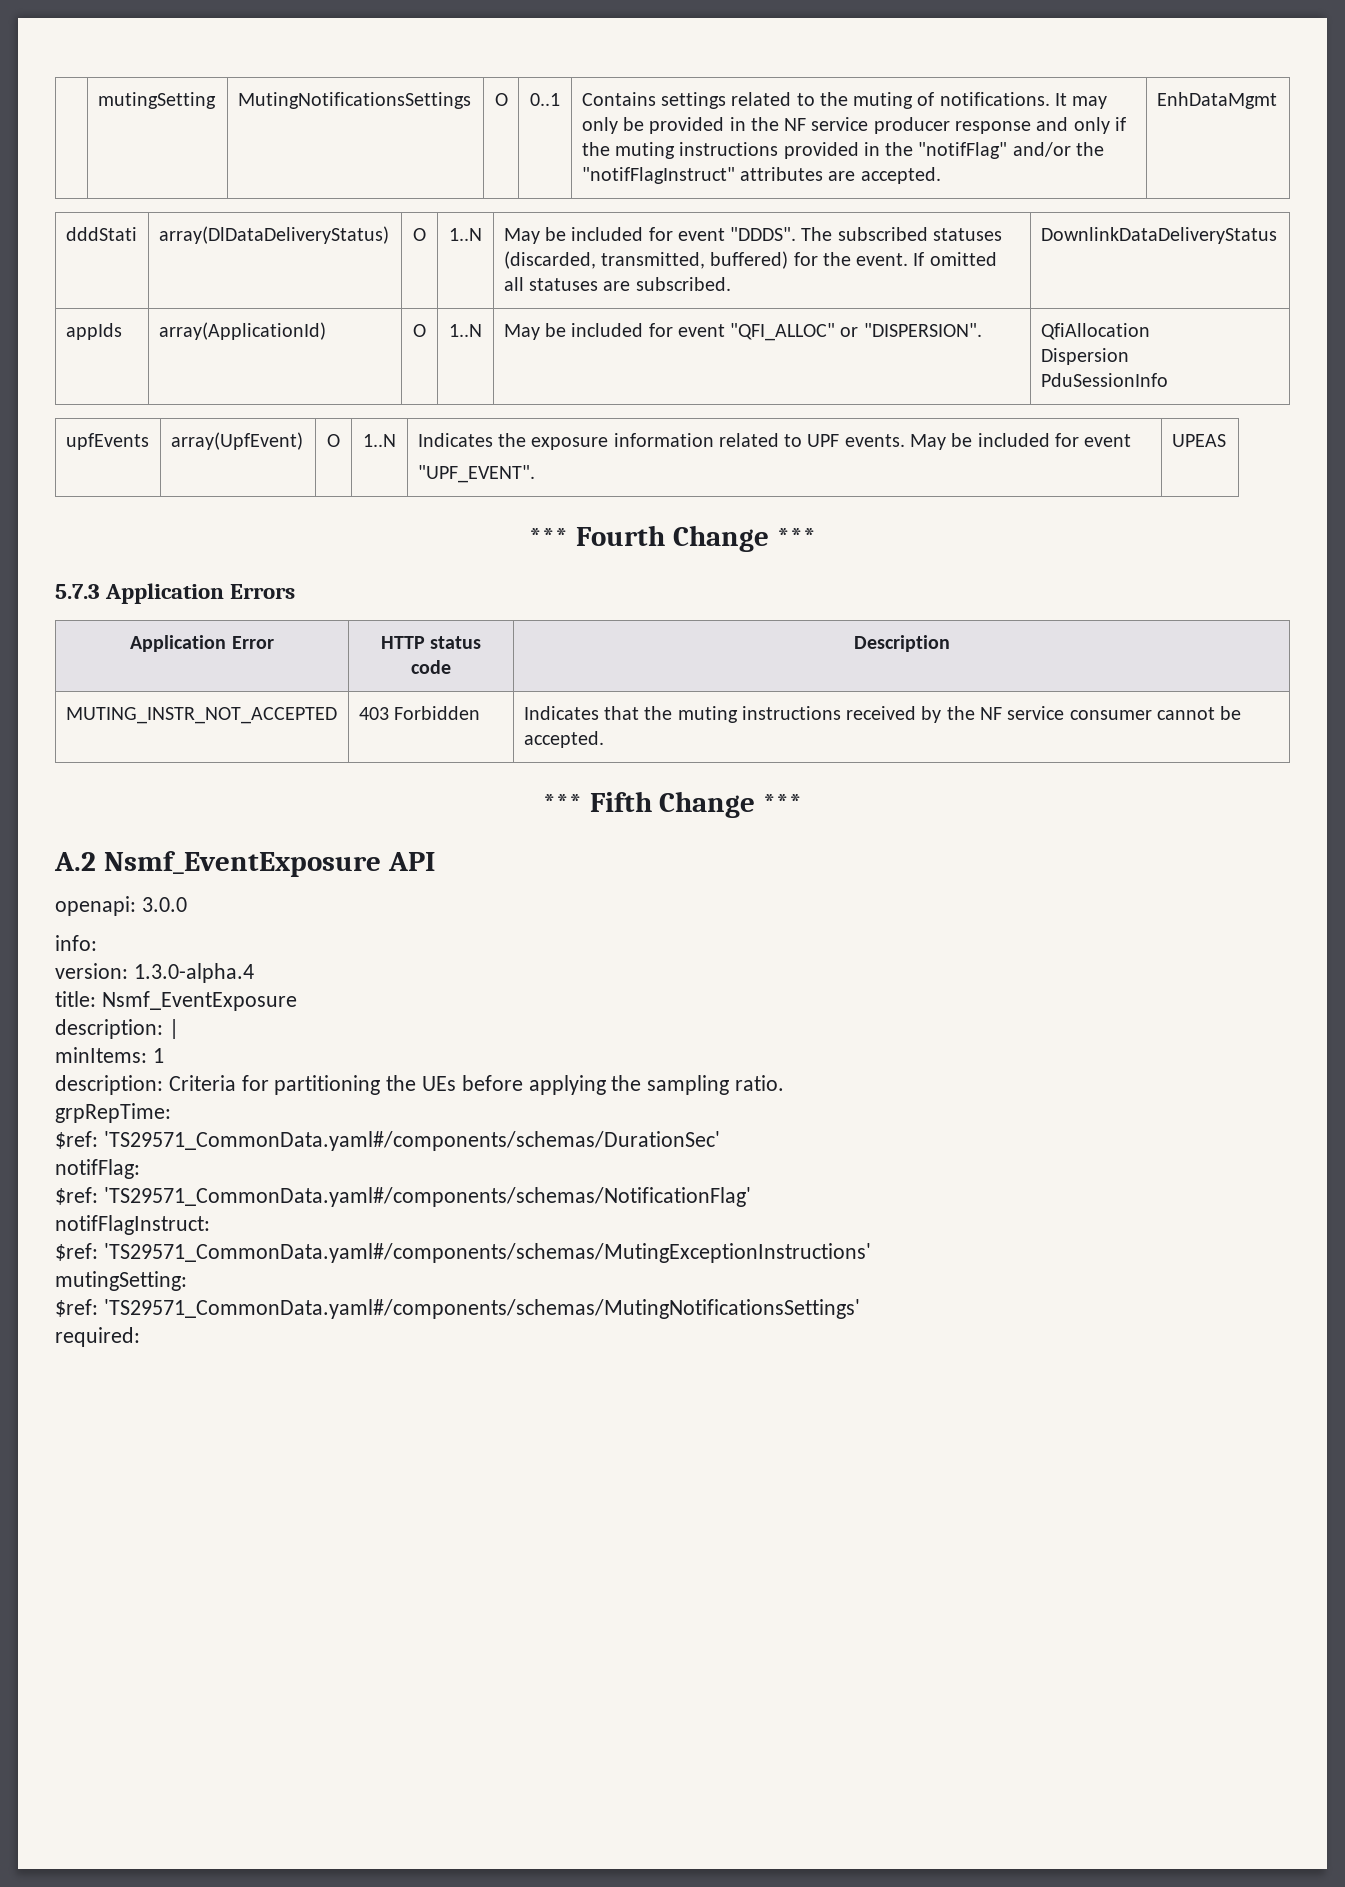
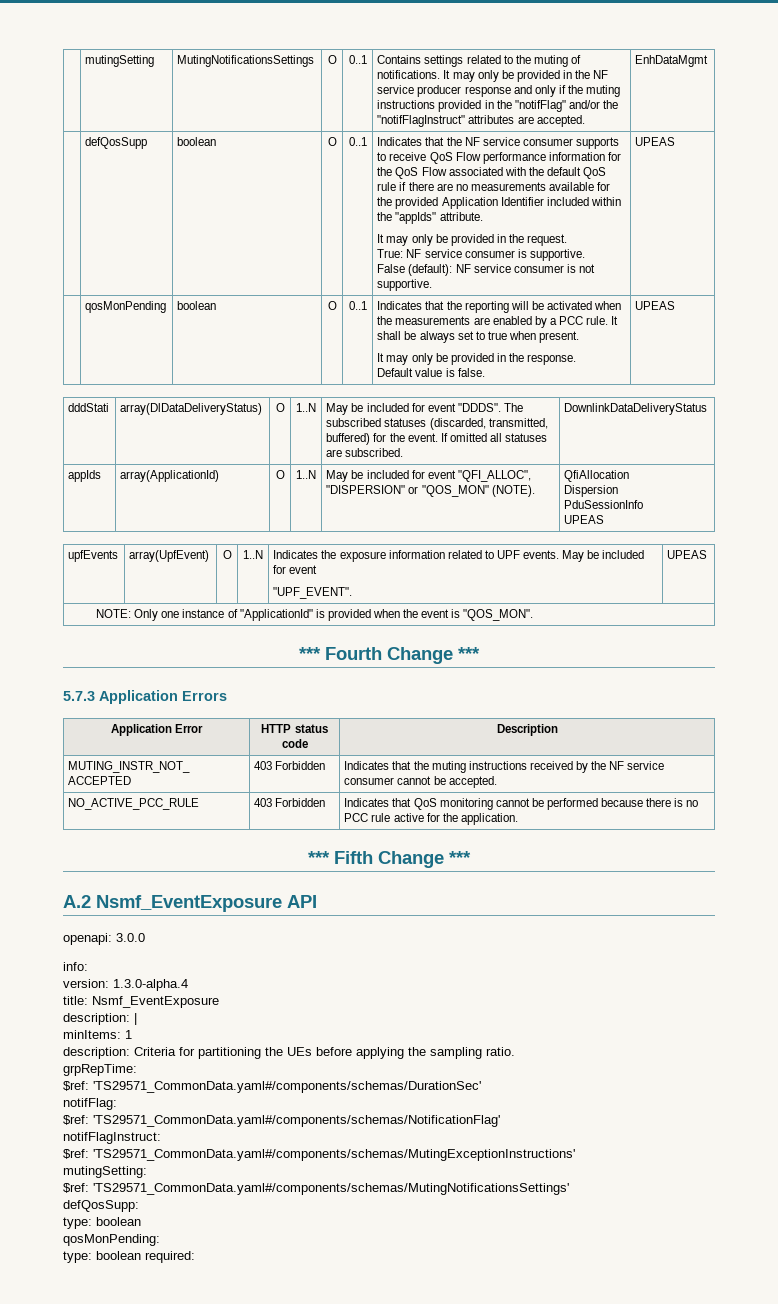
+ defQosSupp | boolean | O | 0..1 | Indicates that the NF service consumer supports to receive QoS Flow performance information for the QoS Flow associated with the default QoS rule if there are no measurements available for the provided Application Identifier included within the "appIds" attribute.
+ It may only be provided in the request.
+ True: NF service consumer is supportive.
+ False (default): NF service consumer is not supportive. | UPEAS
+ | qosMonPending | boolean | O | 0..1 | Indicates that the reporting will be activated when the measurements are enabled by a PCC rule. It shall be always set to true when present.
+ It may only be provided in the response.
+ Default value is false. | UPEAS
- appIds | array(ApplicationId) | O | 1..N | May be included for event "QFI_ALLOC" or "DISPERSION". | QfiAllocation
+ appIds | array(ApplicationId) | O | 1..N | May be included for event "QFI_ALLOC", "DISPERSION" or "QOS_MON" (NOTE). | QfiAllocation
  Dispersion
  PduSessionInfo
+ UPEAS
+ NOTE: Only one instance of "ApplicationId" is provided when the event is "QOS_MON".
+ NO_ACTIVE_PCC_RULE | 403 Forbidden | Indicates that QoS monitoring cannot be performed because there is no PCC rule active for the application.
- required:
+ defQosSupp:
+ type: boolean
+ qosMonPending:
+ type: boolean required:

